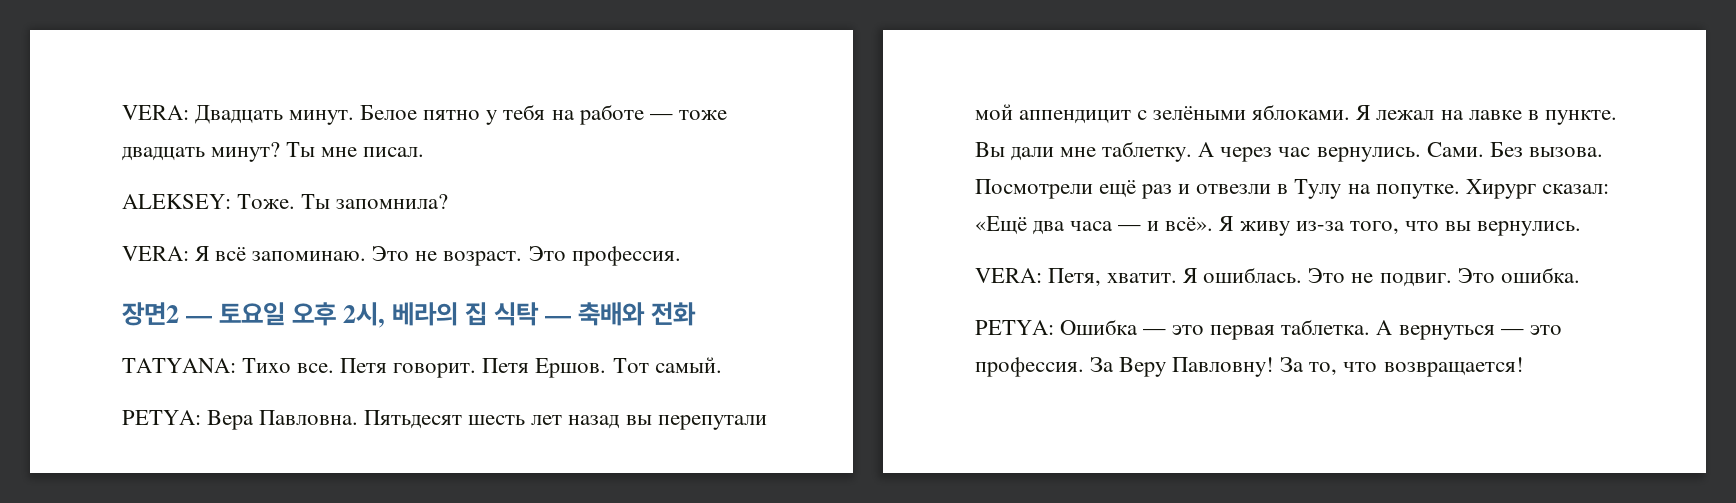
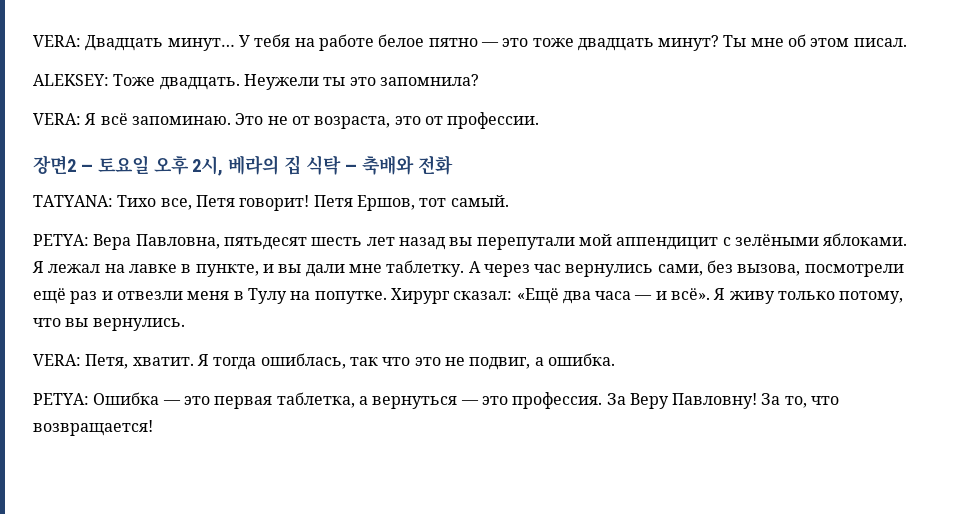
- VERA: Двадцать минут. Белое пятно у тебя на работе — тоже двадцать минут?
+ VERA: Двадцать минут… У тебя на работе белое пятно — это тоже двадцать минут?
- Ты мне писал.
+ Ты мне об этом писал.
- ALEKSEY: Тоже. Ты запомнила?
+ ALEKSEY: Тоже двадцать. Неужели ты это запомнила?
- Это не возраст. Это профессия.
+ Это не от возраста, это от профессии.
- TATYANA: Тихо все. Петя говорит. Петя Ершов. Тот самый.
+ TATYANA: Тихо все, Петя говорит! Петя Ершов, тот самый.
- PETYA: Вера Павловна. Пятьдесят шесть лет назад вы перепутали мой аппендицит с зелёными яблоками.
+ PETYA: Вера Павловна, пятьдесят шесть лет назад вы перепутали мой аппендицит с зелёными яблоками.
- Я лежал на лавке в пункте. Вы дали мне таблетку.
+ Я лежал на лавке в пункте, и вы дали мне таблетку.
- А через час вернулись. Сами. Без вызова. Посмотрели ещё раз и отвезли в Тулу на попутке.
+ А через час вернулись сами, без вызова, посмотрели ещё раз и отвезли меня в Тулу на попутке.
- Я живу из-за того, что вы вернулись.
+ Я живу только потому, что вы вернулись.
- Я ошиблась. Это не подвиг. Это ошибка.
+ Я тогда ошиблась, так что это не подвиг, а ошибка.
- PETYA: Ошибка — это первая таблетка. А вернуться — это профессия.
+ PETYA: Ошибка — это первая таблетка, а вернуться — это профессия.

